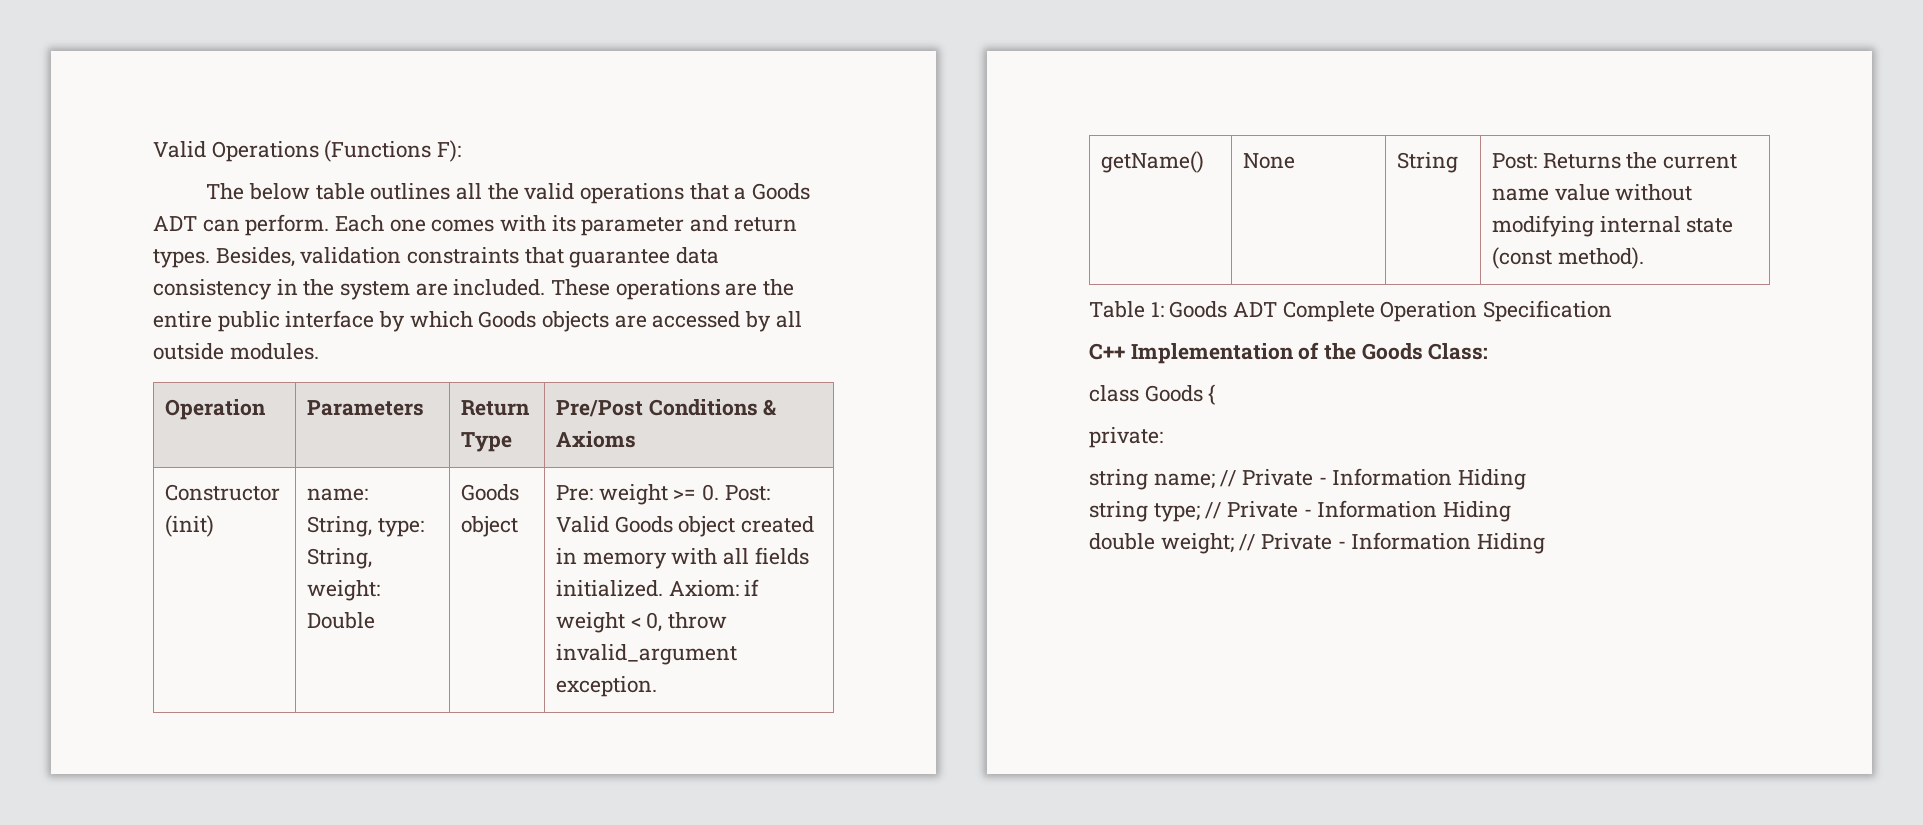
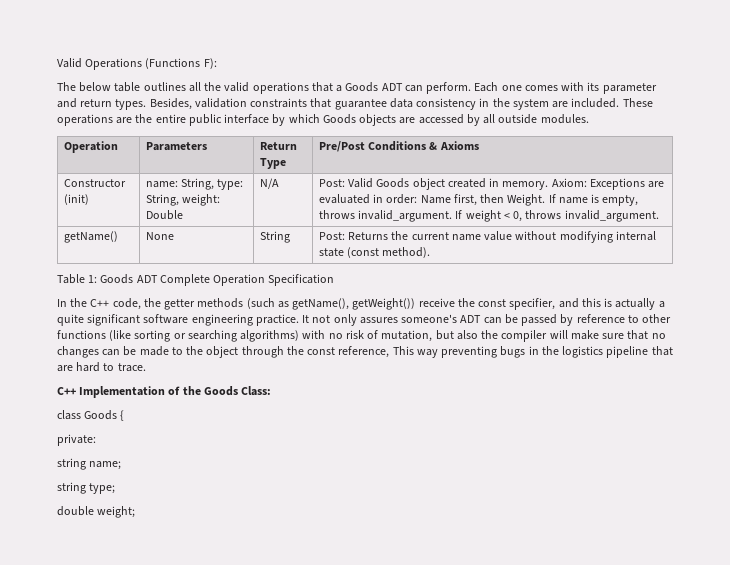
- Constructor (init) | name: String, type: String, weight: Double | Goods object | Pre: weight >= 0. Post: Valid Goods object created in memory with all fields initialized. Axiom: if weight < 0, throw invalid_argument exception.
+ Constructor (init) | name: String, type: String, weight: Double | N/A | Post: Valid Goods object created in memory. Axiom: Exceptions are evaluated in order: Name first, then Weight. If name is empty, throws invalid_argument. If weight < 0, throws invalid_argument.
+ In the C++ code, the getter methods (such as getName(), getWeight()) receive the const specifier, and this is actually a quite significant software engineering practice. It not only assures someone's ADT can be passed by reference to other functions (like sorting or searching algorithms) with no risk of mutation, but also the compiler will make sure that no changes can be made to the object through the const reference, This way preventing bugs in the logistics pipeline that are hard to trace.
- string name; // Private - Information Hiding
- string type; // Private - Information Hiding
- double weight; // Private - Information Hiding
+ string name;
+ string type;
+ double weight;

